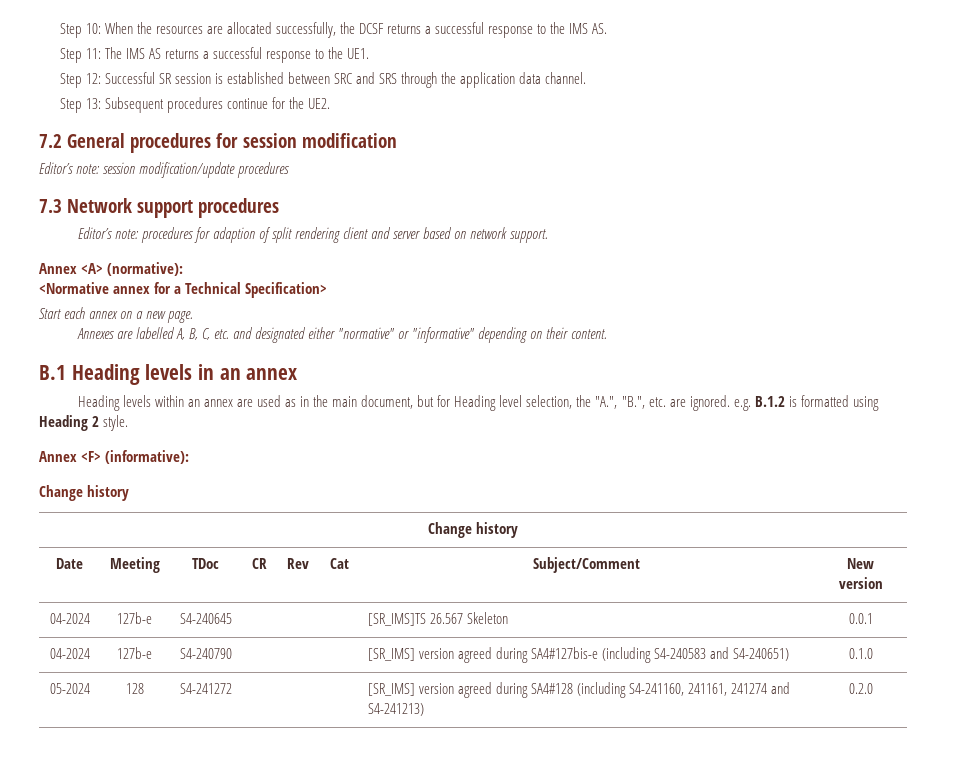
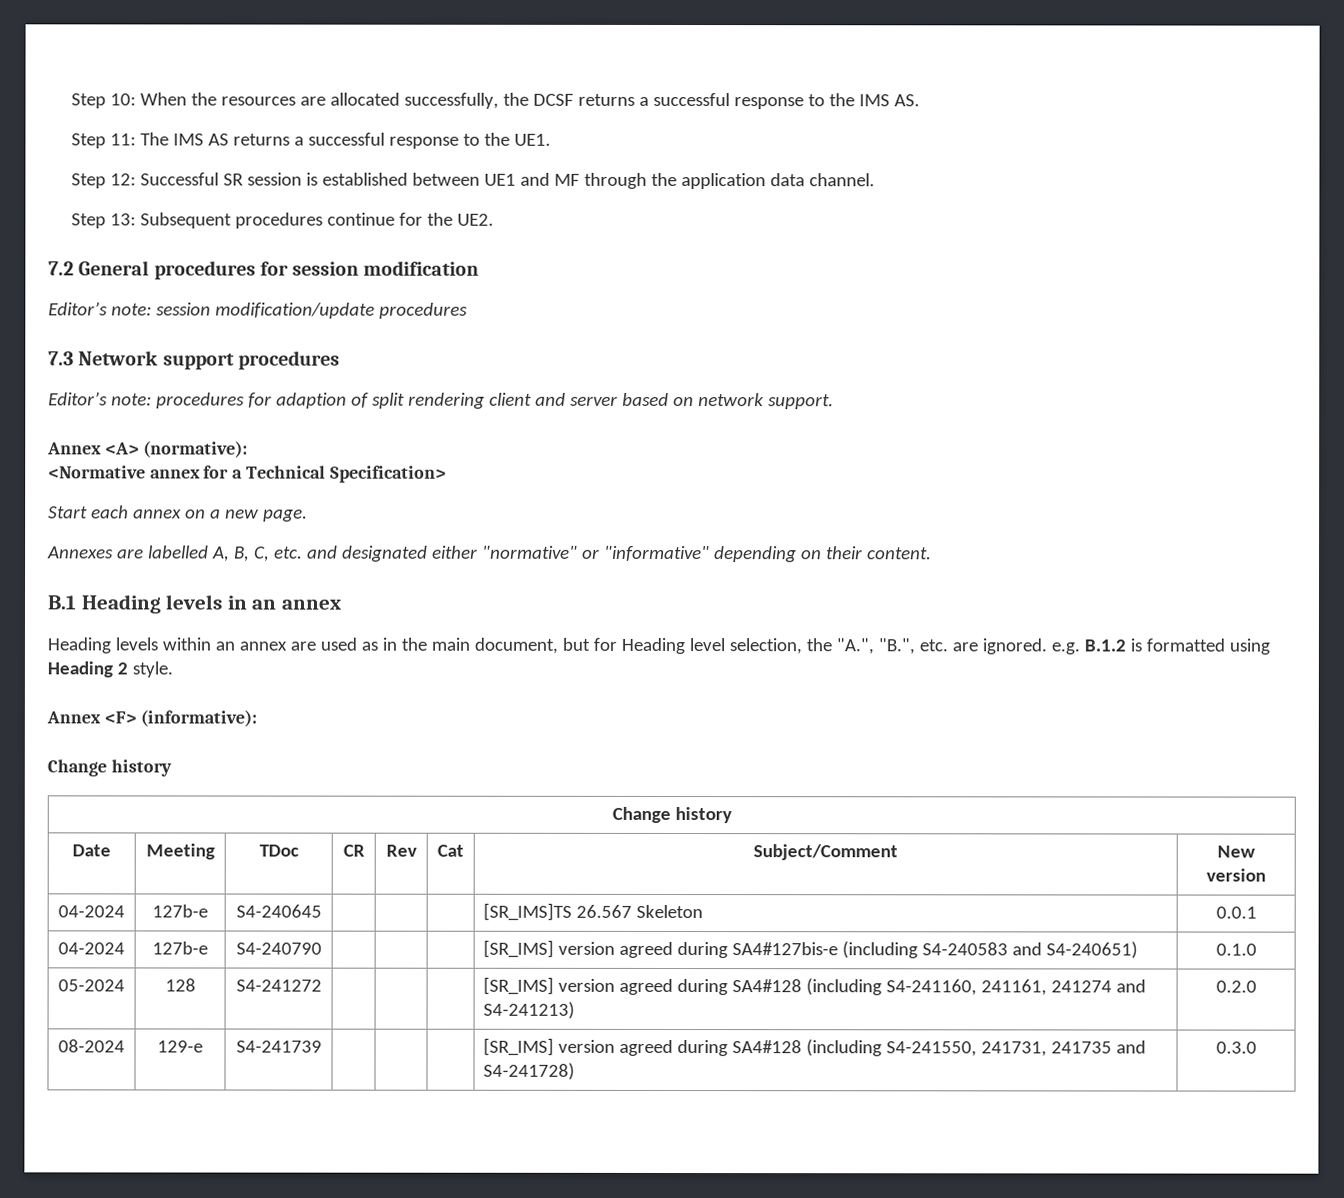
- Step 12: Successful SR session is established between SRC and SRS through the application data channel.
+ Step 12: Successful SR session is established between UE1 and MF through the application data channel.
+ 08-2024 | 129-e | S4-241739 | | | | [SR_IMS] version agreed during SA4#128 (including S4-241550, 241731, 241735 and S4-241728) | 0.3.0

